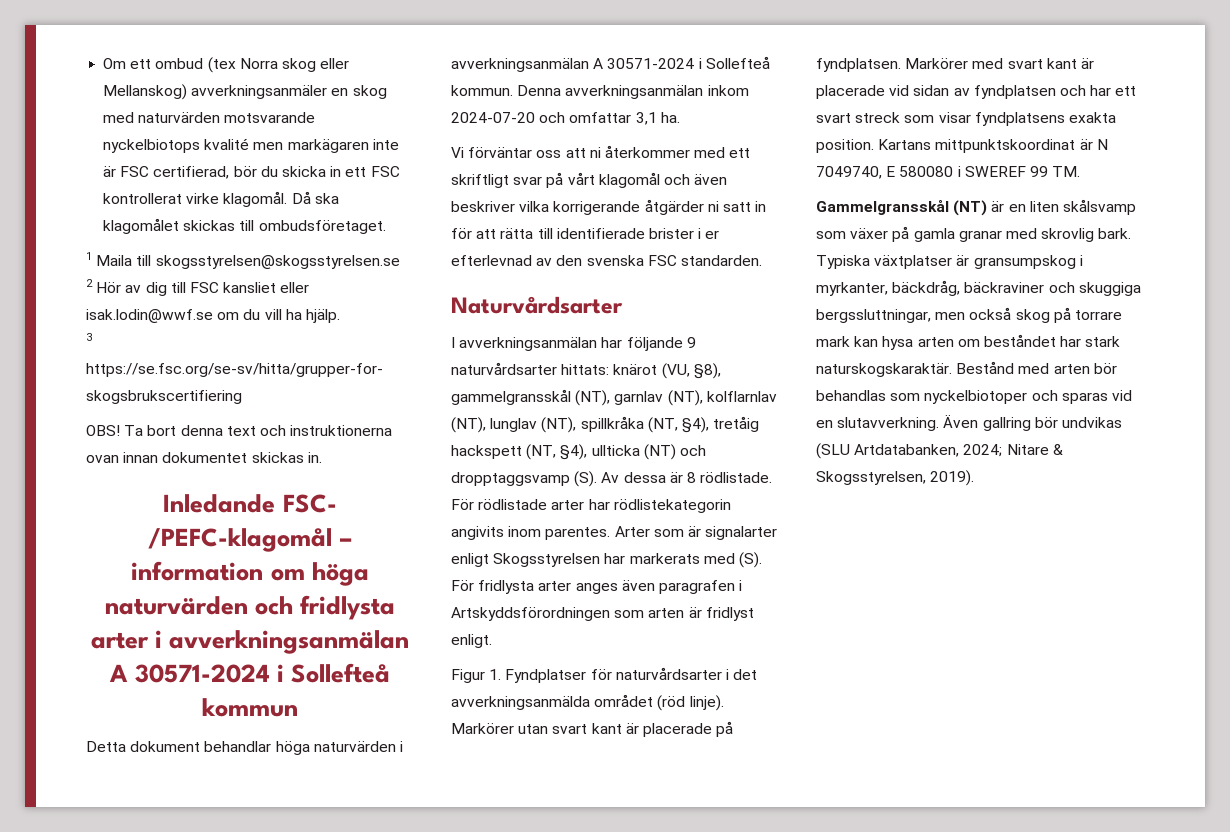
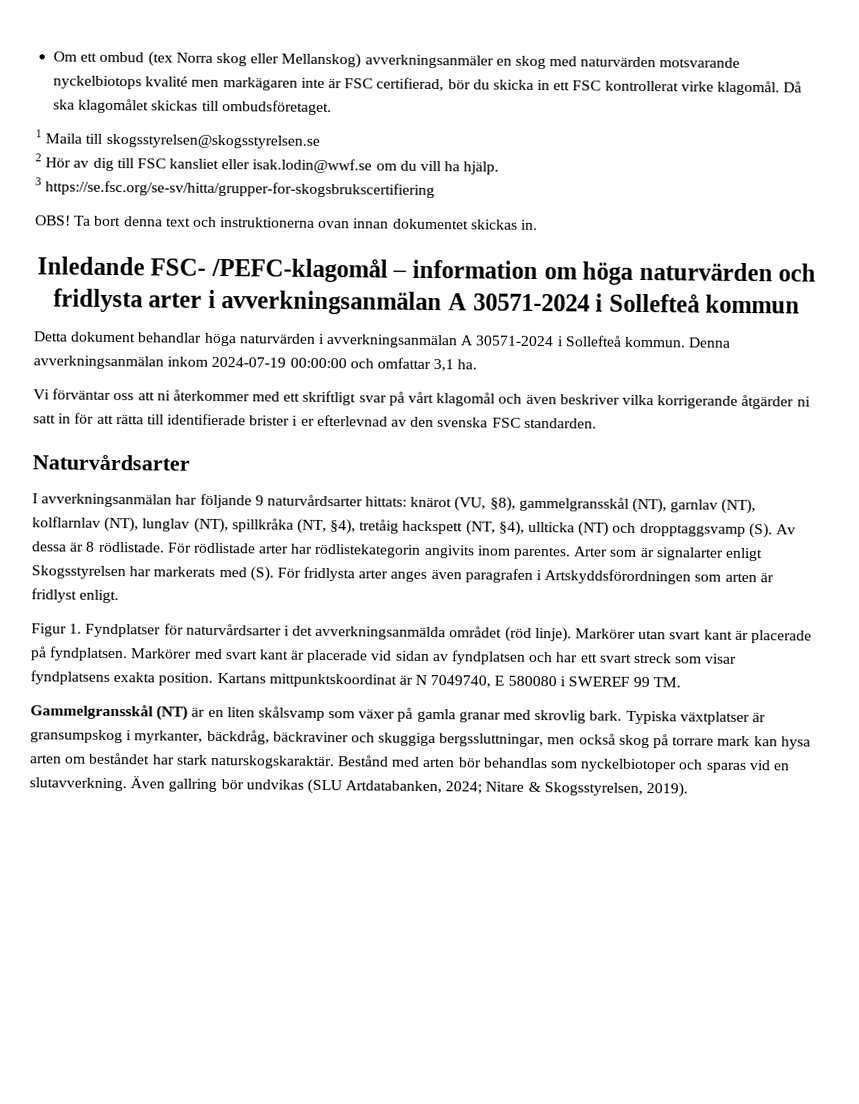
- Denna avverkningsanmälan inkom 2024-07-20 och omfattar 3,1 ha.
+ Denna avverkningsanmälan inkom 2024-07-19 00:00:00 och omfattar 3,1 ha.

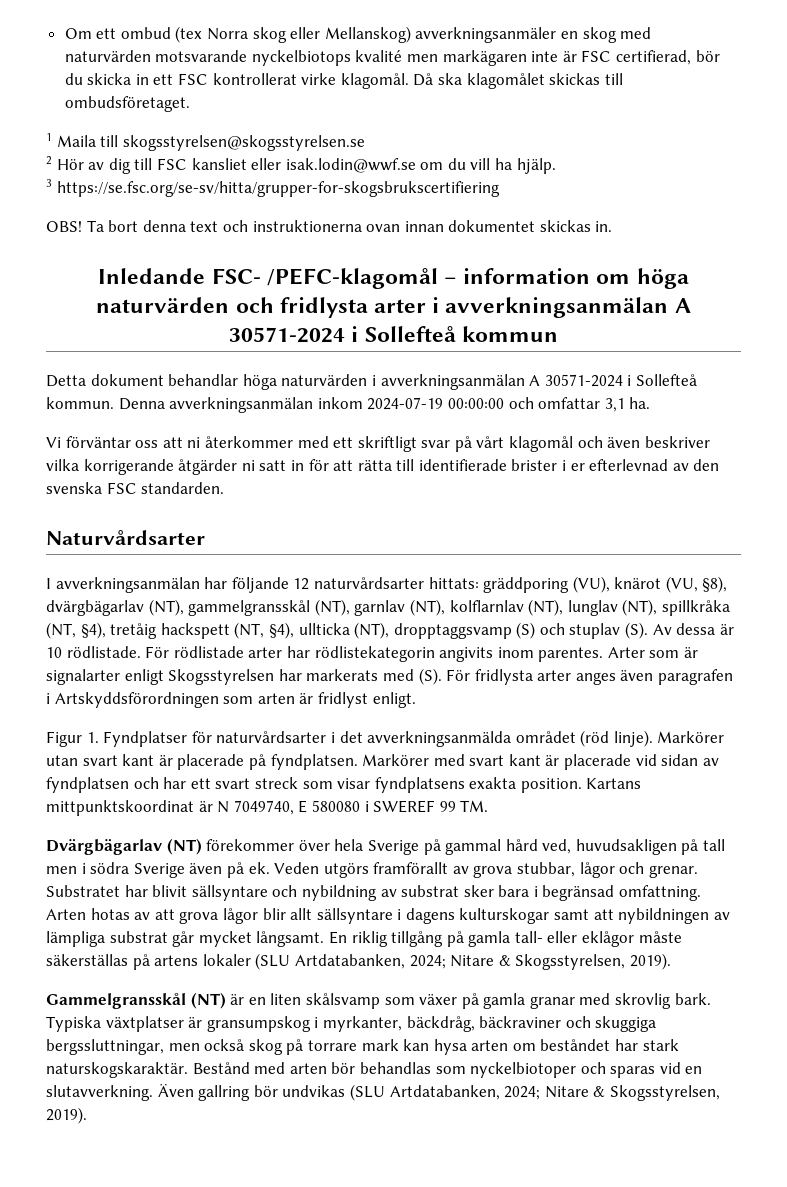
- I avverkningsanmälan har följande 9 naturvårdsarter hittats: knärot (VU, §8), gammelgransskål (NT), garnlav (NT), kolflarnlav (NT), lunglav (NT), spillkråka (NT, §4), tretåig hackspett (NT, §4), ullticka (NT) och dropptaggsvamp (S). Av dessa är 8 rödlistade.
+ I avverkningsanmälan har följande 12 naturvårdsarter hittats: gräddporing (VU), knärot (VU, §8), dvärgbägarlav (NT), gammelgransskål (NT), garnlav (NT), kolflarnlav (NT), lunglav (NT), spillkråka (NT, §4), tretåig hackspett (NT, §4), ullticka (NT), dropptaggsvamp (S) och stuplav (S). Av dessa är 10 rödlistade.
+ Dvärgbägarlav (NT) förekommer över hela Sverige på gammal hård ved, huvudsakligen på tall men i södra Sverige även på ek. Veden utgörs framförallt av grova stubbar, lågor och grenar. Substratet har blivit sällsyntare och nybildning av substrat sker bara i begränsad omfattning. Arten hotas av att grova lågor blir allt sällsyntare i dagens kulturskogar samt att nybildningen av lämpliga substrat går mycket långsamt. En riklig tillgång på gamla tall- eller eklågor måste säkerställas på artens lokaler (SLU Artdatabanken, 2024; Nitare & Skogsstyrelsen, 2019).

